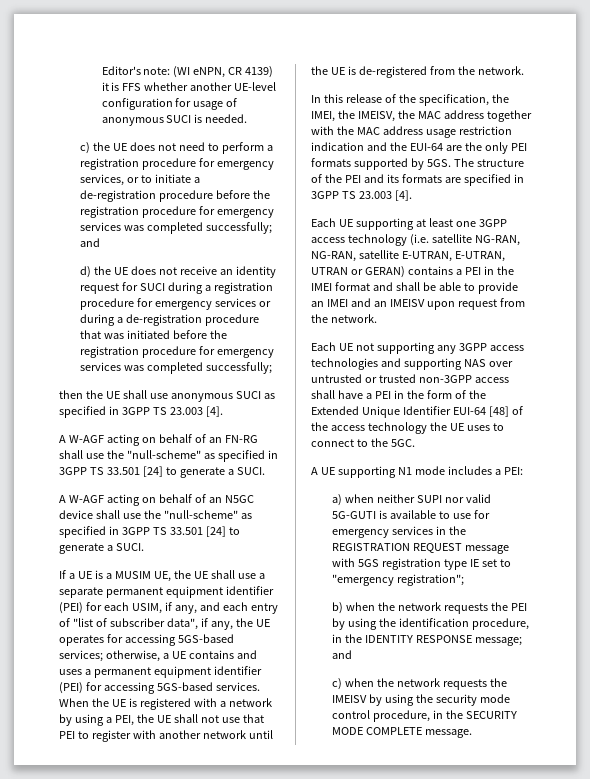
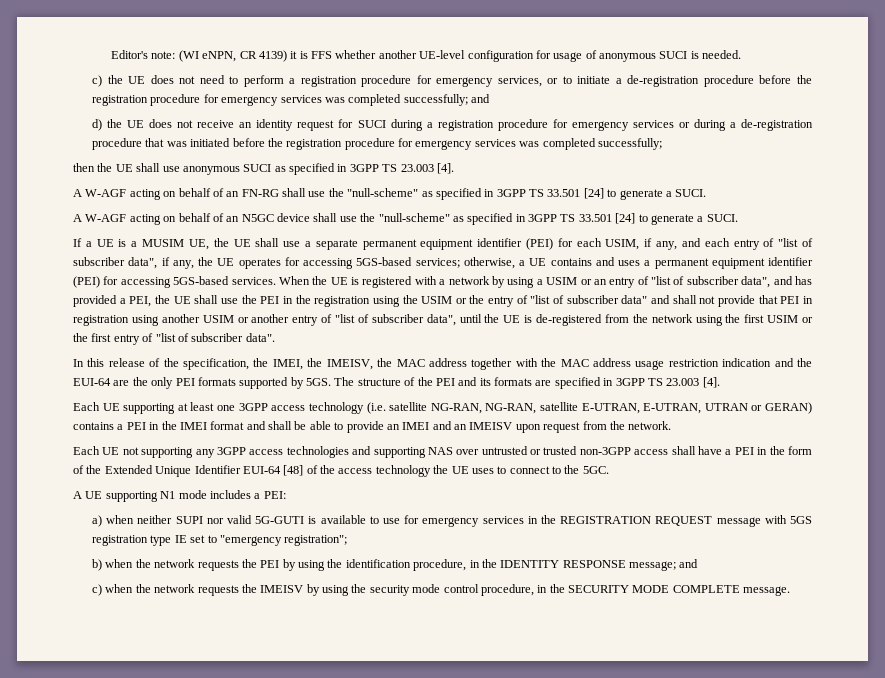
- When the UE is registered with a network by using a PEI, the UE shall not use that PEI to register with another network until the UE is de-registered from the network.
+ When the UE is registered with a network by using a USIM or an entry of "list of subscriber data", and has provided a PEI, the UE shall use the PEI in the registration using the USIM or the entry of "list of subscriber data" and shall not provide that PEI in registration using another USIM or another entry of "list of subscriber data", until the UE is de-registered from the network using the first USIM or the first entry of "list of subscriber data".

